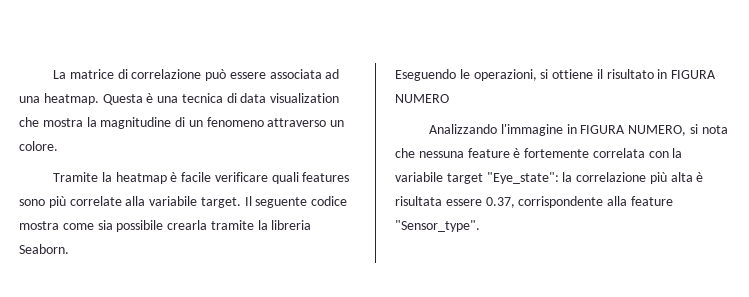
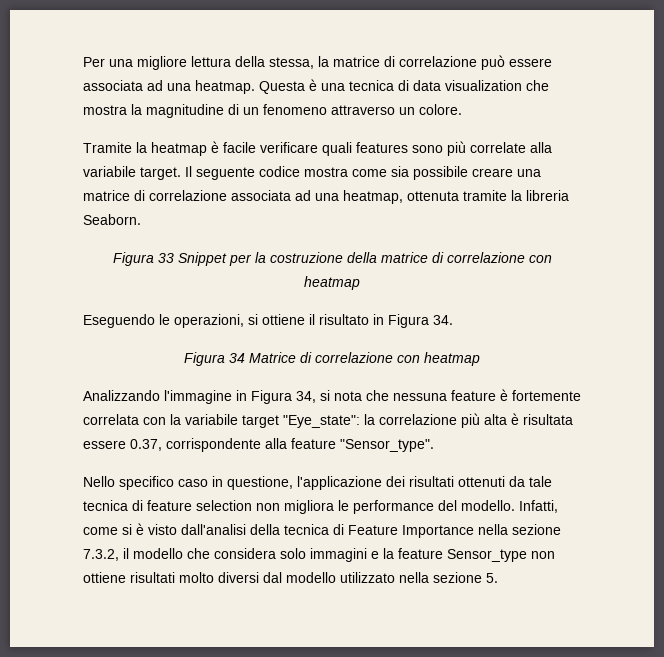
- La matrice di correlazione può essere associata ad una heatmap.
+ Per una migliore lettura della stessa, la matrice di correlazione può essere associata ad una heatmap.
- Il seguente codice mostra come sia possibile crearla tramite la libreria Seaborn.
+ Il seguente codice mostra come sia possibile creare una matrice di correlazione associata ad una heatmap, ottenuta tramite la libreria Seaborn.
+ Figura 33 Snippet per la costruzione della matrice di correlazione con heatmap
- Eseguendo le operazioni, si ottiene il risultato in FIGURA NUMERO
+ Eseguendo le operazioni, si ottiene il risultato in Figura 34.
+ Figura 34 Matrice di correlazione con heatmap
- Analizzando l'immagine in FIGURA NUMERO, si nota che nessuna feature è fortemente correlata con la variabile target "Eye_state": la correlazione più alta è risultata essere 0.37, corrispondente alla feature "Sensor_type".
+ Analizzando l'immagine in Figura 34, si nota che nessuna feature è fortemente correlata con la variabile target "Eye_state": la correlazione più alta è risultata essere 0.37, corrispondente alla feature "Sensor_type".
+ Nello specifico caso in questione, l'applicazione dei risultati ottenuti da tale tecnica di feature selection non migliora le performance del modello. Infatti, come si è visto dall'analisi della tecnica di Feature Importance nella sezione 7.3.2, il modello che considera solo immagini e la feature Sensor_type non ottiene risultati molto diversi dal modello utilizzato nella sezione 5.

